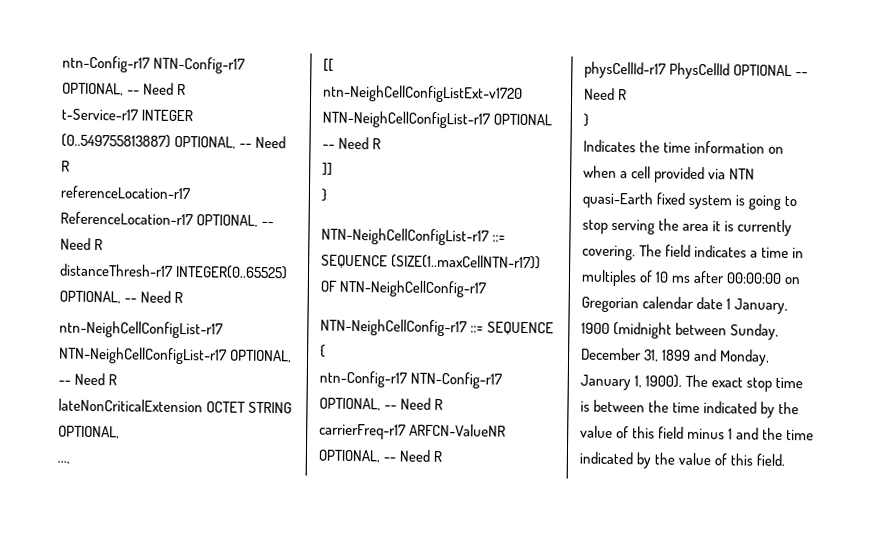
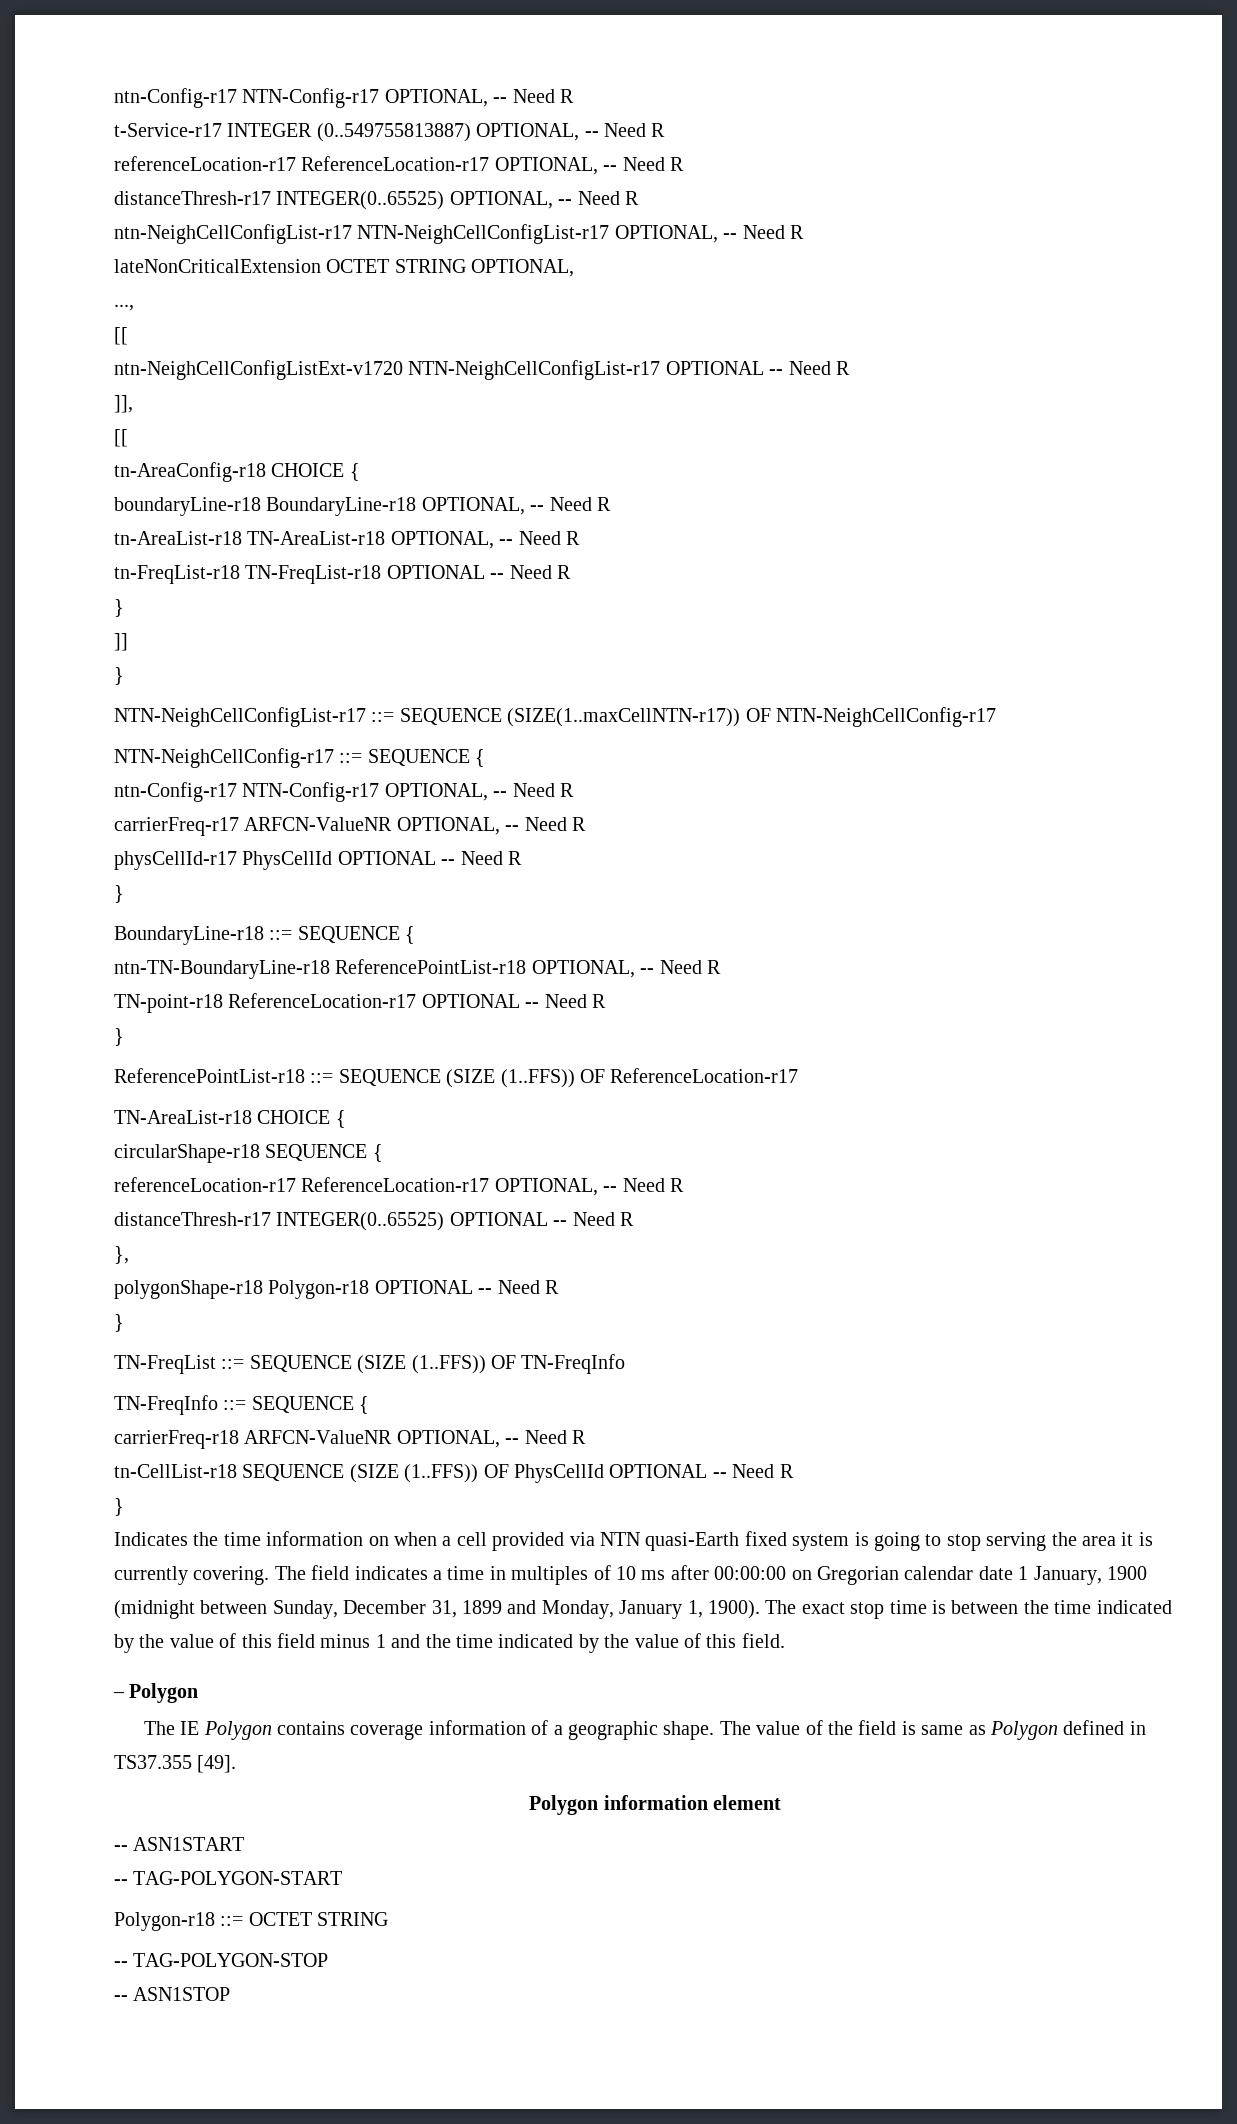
+ ]],
+ [[
+ tn-AreaConfig-r18 CHOICE {
+ boundaryLine-r18 BoundaryLine-r18 OPTIONAL, -- Need R
+ tn-AreaList-r18 TN-AreaList-r18 OPTIONAL, -- Need R
+ tn-FreqList-r18 TN-FreqList-r18 OPTIONAL -- Need R
+ }
+ BoundaryLine-r18 ::= SEQUENCE {
+ ntn-TN-BoundaryLine-r18 ReferencePointList-r18 OPTIONAL, -- Need R
+ TN-point-r18 ReferenceLocation-r17 OPTIONAL -- Need R
+ }
+ ReferencePointList-r18 ::= SEQUENCE (SIZE (1..FFS)) OF ReferenceLocation-r17
+ TN-AreaList-r18 CHOICE {
+ circularShape-r18 SEQUENCE {
+ referenceLocation-r17 ReferenceLocation-r17 OPTIONAL, -- Need R
+ distanceThresh-r17 INTEGER(0..65525) OPTIONAL -- Need R
+ },
+ polygonShape-r18 Polygon-r18 OPTIONAL -- Need R
+ }
+ TN-FreqList ::= SEQUENCE (SIZE (1..FFS)) OF TN-FreqInfo
+ TN-FreqInfo ::= SEQUENCE {
+ carrierFreq-r18 ARFCN-ValueNR OPTIONAL, -- Need R
+ tn-CellList-r18 SEQUENCE (SIZE (1..FFS)) OF PhysCellId OPTIONAL -- Need R
+ }
+ – Polygon
+ The IE Polygon contains coverage information of a geographic shape. The value of the field is same as Polygon defined in TS37.355 [49].
+ Polygon information element
+ -- ASN1START
+ -- TAG-POLYGON-START
+ Polygon-r18 ::= OCTET STRING
+ -- TAG-POLYGON-STOP
+ -- ASN1STOP

